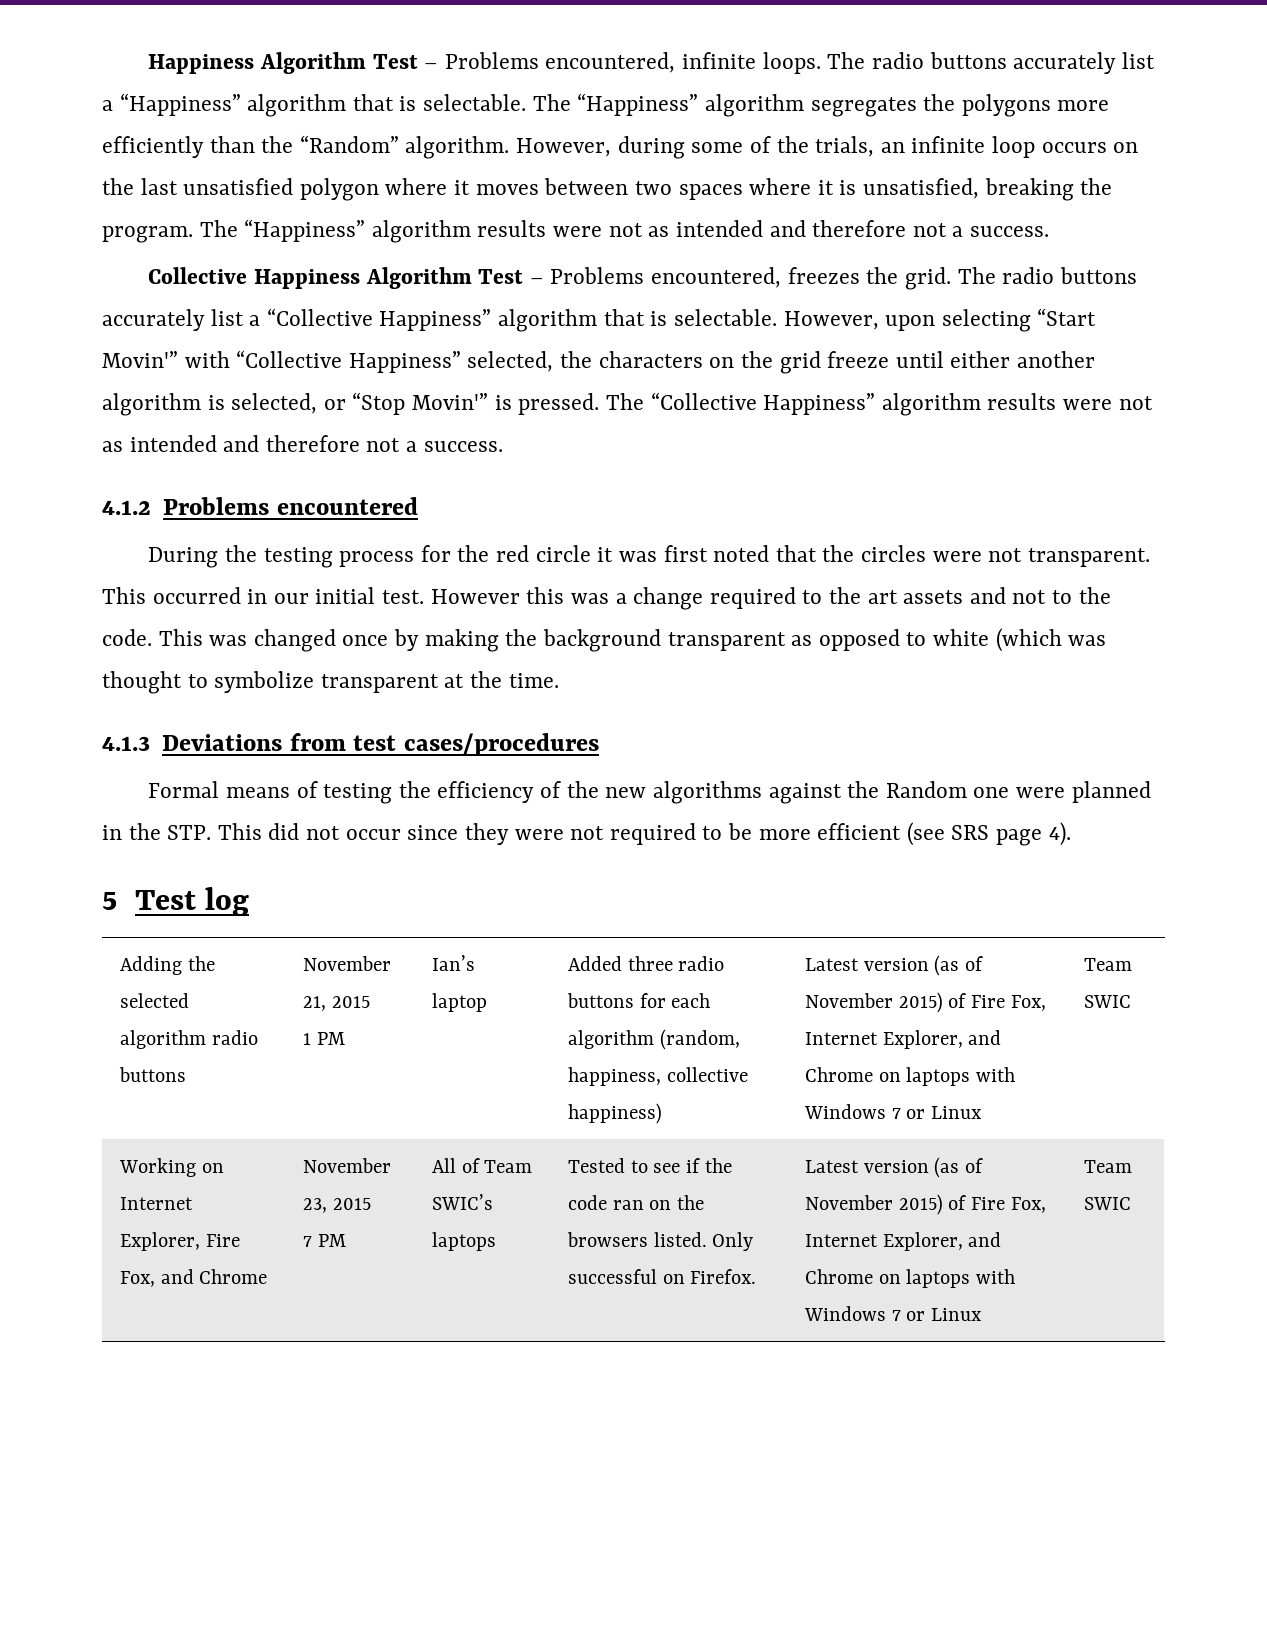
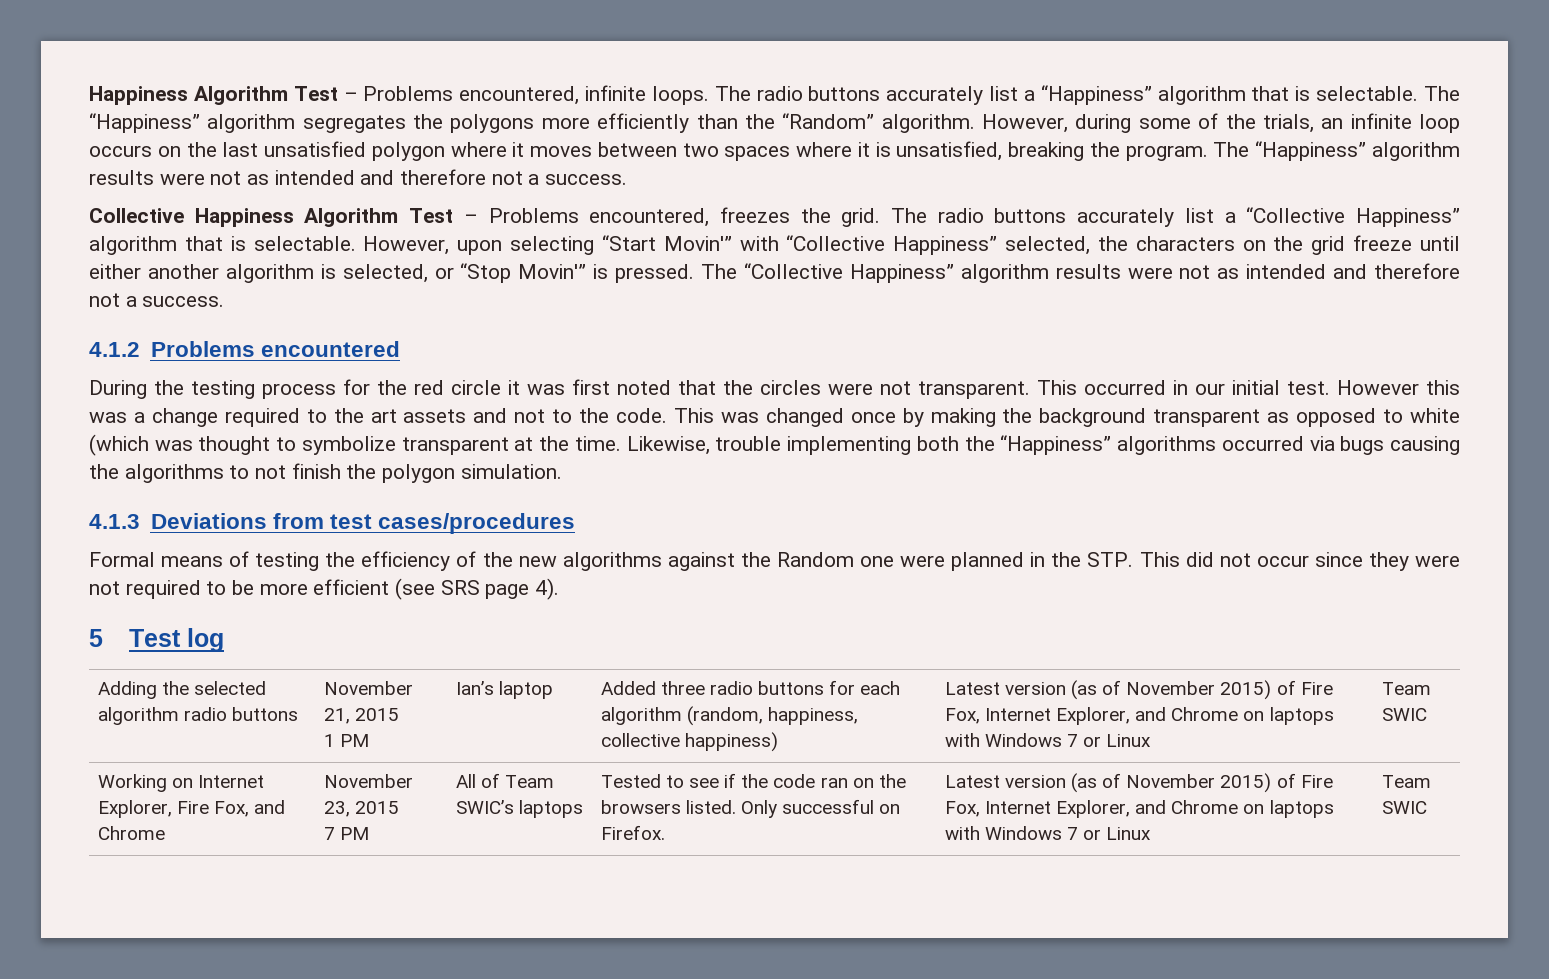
+ Likewise, trouble implementing both the “Happiness” algorithms occurred via bugs causing the algorithms to not finish the polygon simulation.

